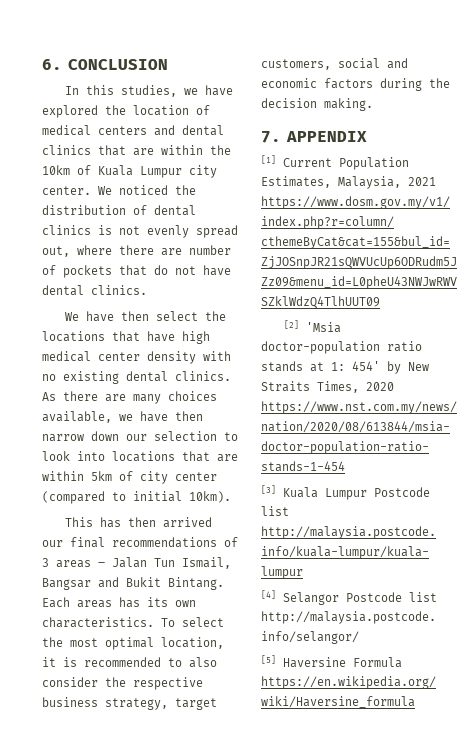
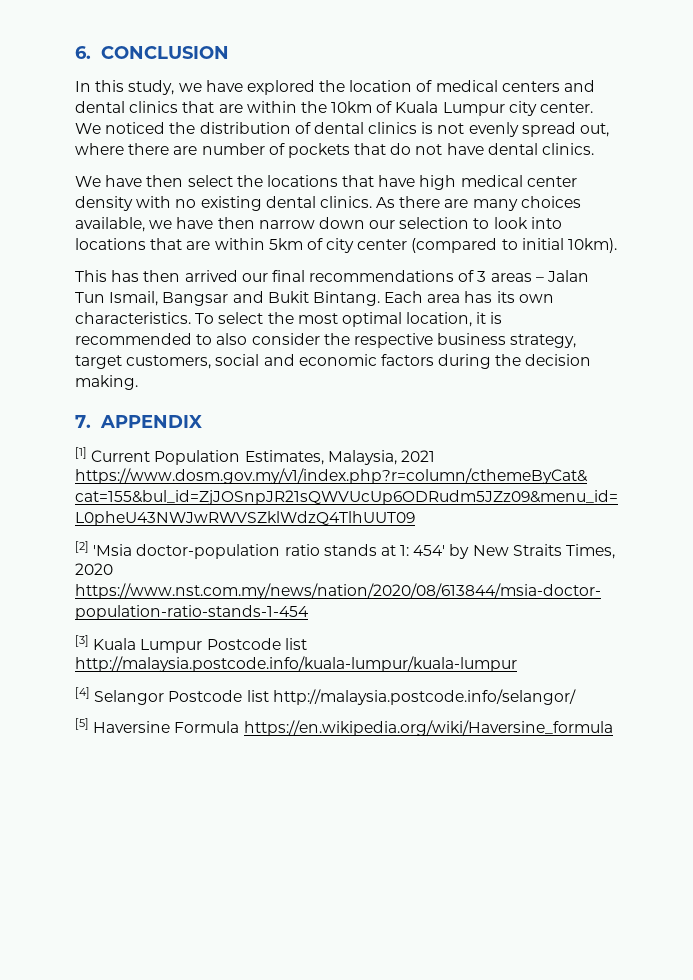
- In this studies, we have explored the location of medical centers and dental clinics that are within the 10km of Kuala Lumpur city center.
+ In this study, we have explored the location of medical centers and dental clinics that are within the 10km of Kuala Lumpur city center.
- Each areas has its own characteristics.
+ Each area has its own characteristics.

